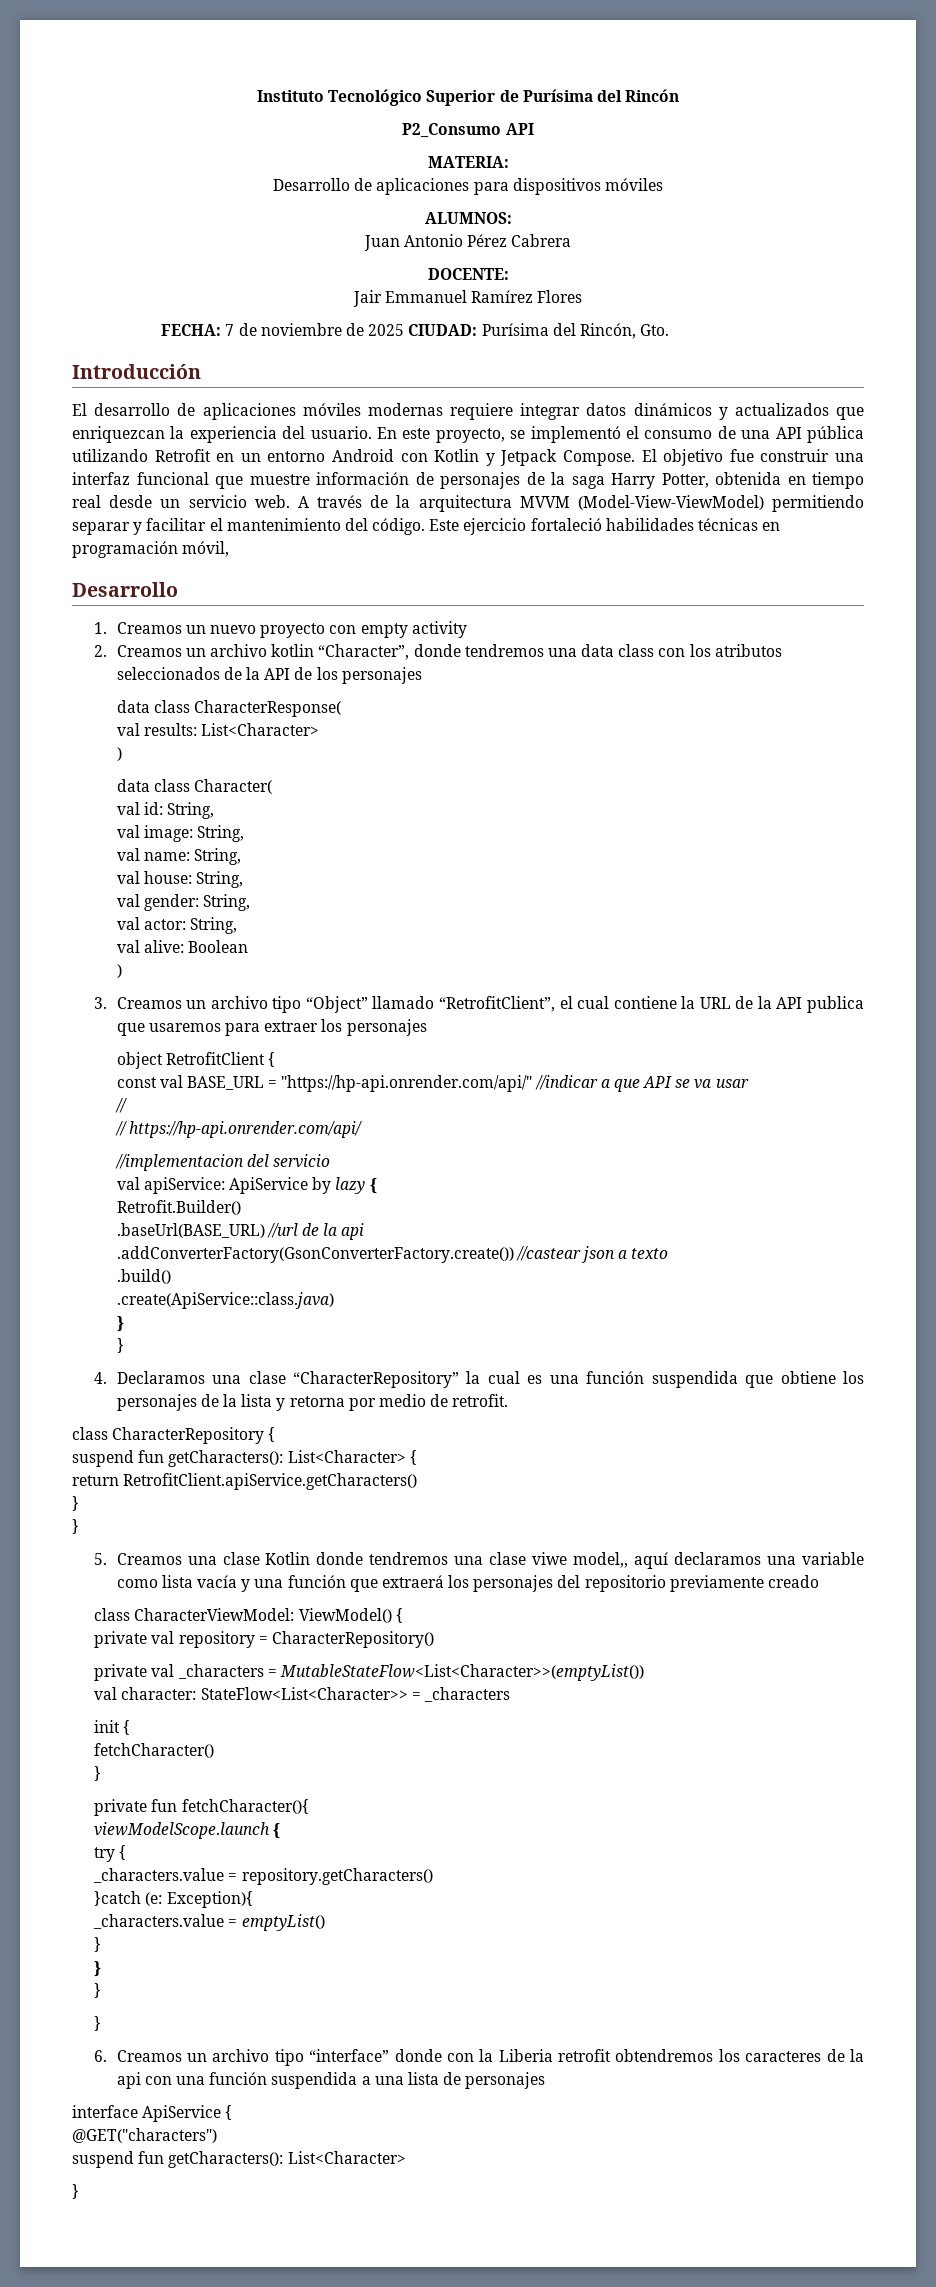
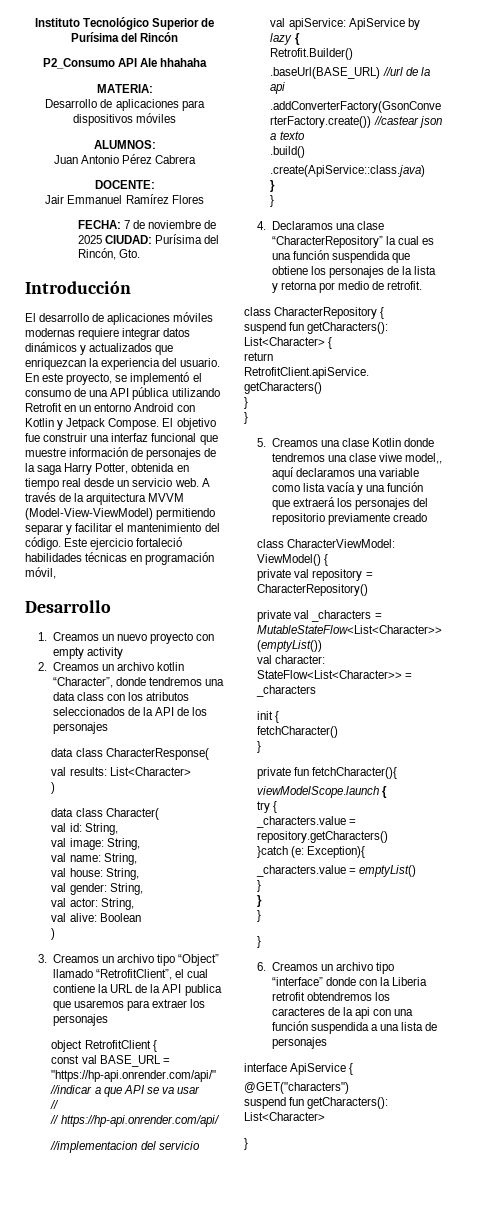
- P2_Consumo API
+ P2_Consumo API Ale hhahaha

